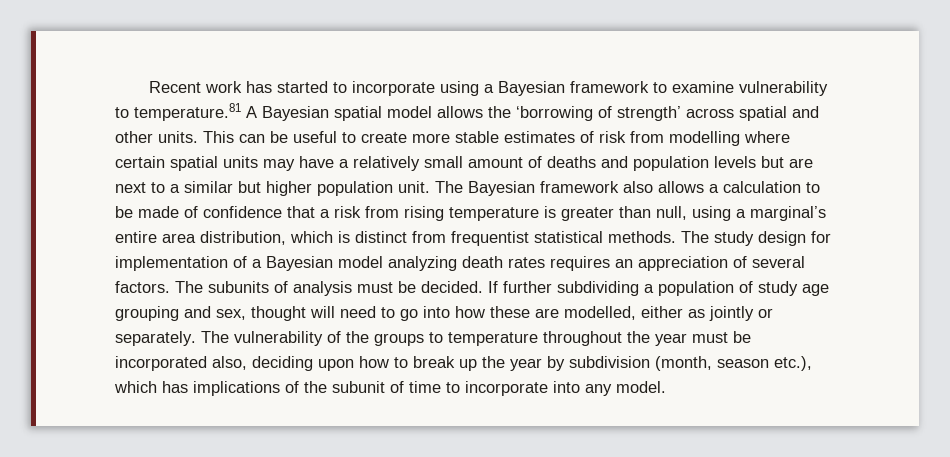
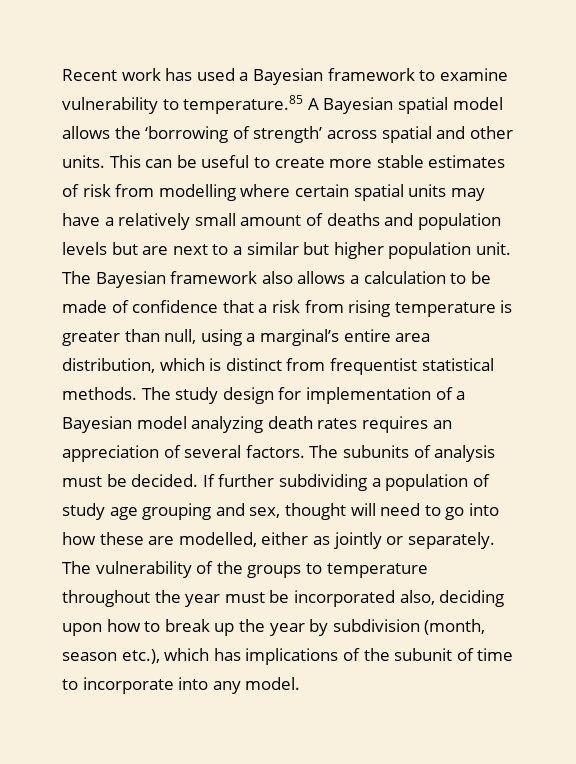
- Recent work has started to incorporate using a Bayesian framework to examine vulnerability to temperature.81 A Bayesian spatial model allows the ‘borrowing of strength’ across spatial and other units.
+ Recent work has used a Bayesian framework to examine vulnerability to temperature.85 A Bayesian spatial model allows the ‘borrowing of strength’ across spatial and other units.

